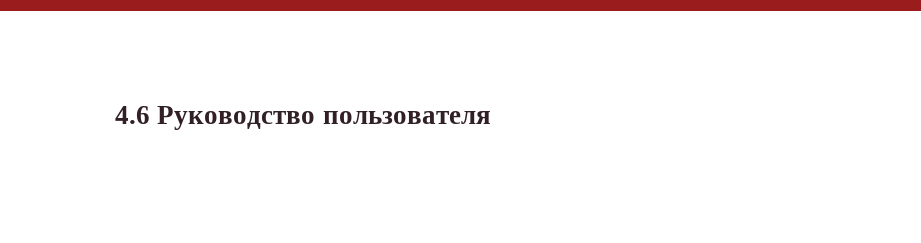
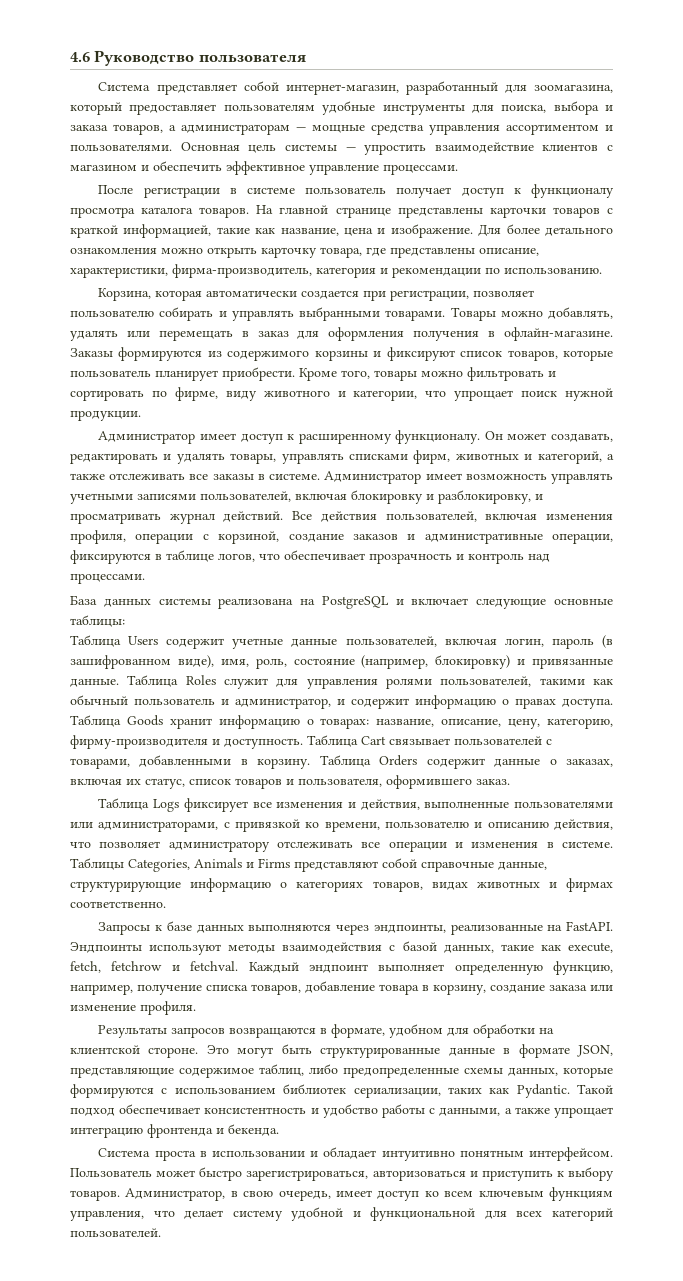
+ Система представляет собой интернет-магазин, разработанный для зоомагазина, который предоставляет пользователям удобные инструменты для поиска, выбора и заказа товаров, а администраторам — мощные средства управления ассортиментом и пользователями. Основная цель системы — упростить взаимодействие клиентов с магазином и обеспечить эффективное управление процессами.
+ После регистрации в системе пользователь получает доступ к функционалу просмотра каталога товаров. На главной странице представлены карточки товаров с краткой информацией, такие как название, цена и изображение. Для более детального ознакомления можно открыть карточку товара, где представлены описание, характеристики, фирма-производитель, категория и рекомендации по использованию.
+ Корзина, которая автоматически создается при регистрации, позволяет пользователю собирать и управлять выбранными товарами. Товары можно добавлять, удалять или перемещать в заказ для оформления получения в офлайн-магазине. Заказы формируются из содержимого корзины и фиксируют список товаров, которые пользователь планирует приобрести. Кроме того, товары можно фильтровать и сортировать по фирме, виду животного и категории, что упрощает поиск нужной продукции.
+ Администратор имеет доступ к расширенному функционалу. Он может создавать, редактировать и удалять товары, управлять списками фирм, животных и категорий, а также отслеживать все заказы в системе. Администратор имеет возможность управлять учетными записями пользователей, включая блокировку и разблокировку, и просматривать журнал действий. Все действия пользователей, включая изменения профиля, операции с корзиной, создание заказов и административные операции, фиксируются в таблице логов, что обеспечивает прозрачность и контроль над процессами.
+ База данных системы реализована на PostgreSQL и включает следующие основные таблицы:
+ Таблица Users содержит учетные данные пользователей, включая логин, пароль (в зашифрованном виде), имя, роль, состояние (например, блокировку) и привязанные данные. Таблица Roles служит для управления ролями пользователей, такими как обычный пользователь и администратор, и содержит информацию о правах доступа. Таблица Goods хранит информацию о товарах: название, описание, цену, категорию, фирму-производителя и доступность. Таблица Cart связывает пользователей с товарами, добавленными в корзину. Таблица Orders содержит данные о заказах, включая их статус, список товаров и пользователя, оформившего заказ.
+ Таблица Logs фиксирует все изменения и действия, выполненные пользователями или администраторами, с привязкой ко времени, пользователю и описанию действия, что позволяет администратору отслеживать все операции и изменения в системе. Таблицы Categories, Animals и Firms представляют собой справочные данные, структурирующие информацию о категориях товаров, видах животных и фирмах соответственно.
+ Запросы к базе данных выполняются через эндпоинты, реализованные на FastAPI. Эндпоинты используют методы взаимодействия с базой данных, такие как execute, fetch, fetchrow и fetchval. Каждый эндпоинт выполняет определенную функцию, например, получение списка товаров, добавление товара в корзину, создание заказа или изменение профиля.
+ Результаты запросов возвращаются в формате, удобном для обработки на клиентской стороне. Это могут быть структурированные данные в формате JSON, представляющие содержимое таблиц, либо предопределенные схемы данных, которые формируются с использованием библиотек сериализации, таких как Pydantic. Такой подход обеспечивает консистентность и удобство работы с данными, а также упрощает интеграцию фронтенда и бекенда.
+ Система проста в использовании и обладает интуитивно понятным интерфейсом. Пользователь может быстро зарегистрироваться, авторизоваться и приступить к выбору товаров. Администратор, в свою очередь, имеет доступ ко всем ключевым функциям управления, что делает систему удобной и функциональной для всех категорий пользователей.

